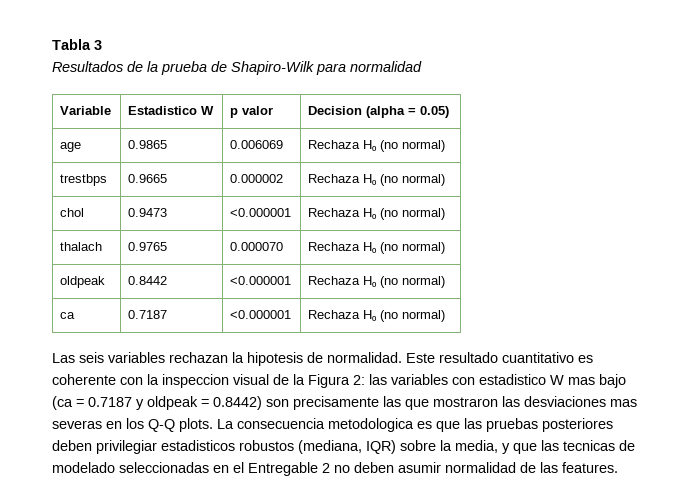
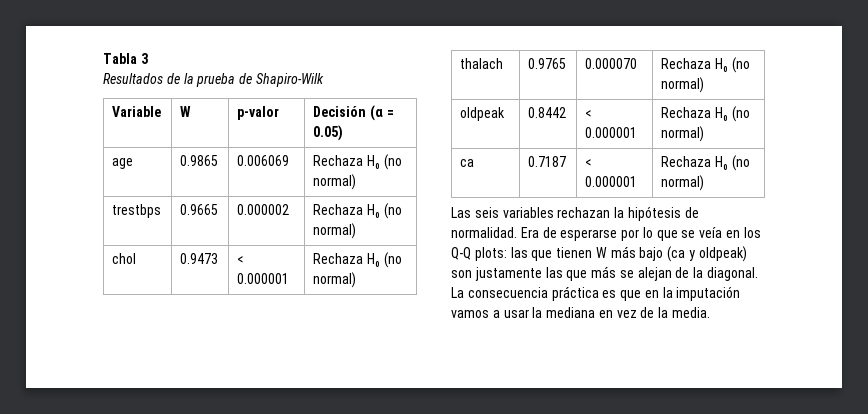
- Resultados de la prueba de Shapiro-Wilk para normalidad
+ Resultados de la prueba de Shapiro-Wilk
- Variable | Estadistico W | p valor | Decision (alpha = 0.05)
+ Variable | W | p-valor | Decisión (α = 0.05)
- chol | 0.9473 | <0.000001 | Rechaza H₀ (no normal)
+ chol | 0.9473 | < 0.000001 | Rechaza H₀ (no normal)
- oldpeak | 0.8442 | <0.000001 | Rechaza H₀ (no normal)
+ oldpeak | 0.8442 | < 0.000001 | Rechaza H₀ (no normal)
- ca | 0.7187 | <0.000001 | Rechaza H₀ (no normal)
+ ca | 0.7187 | < 0.000001 | Rechaza H₀ (no normal)
- Las seis variables rechazan la hipotesis de normalidad.
+ Las seis variables rechazan la hipótesis de normalidad.
- Este resultado cuantitativo es coherente con la inspeccion visual de la Figura 2: las variables con estadistico W mas bajo (ca = 0.7187 y oldpeak = 0.8442) son precisamente las que mostraron las desviaciones mas severas en los Q-Q plots.
+ Era de esperarse por lo que se veía en los Q-Q plots: las que tienen W más bajo (ca y oldpeak) son justamente las que más se alejan de la diagonal.
- La consecuencia metodologica es que las pruebas posteriores deben privilegiar estadisticos robustos (mediana, IQR) sobre la media, y que las tecnicas de modelado seleccionadas en el Entregable 2 no deben asumir normalidad de las features.
+ La consecuencia práctica es que en la imputación vamos a usar la mediana en vez de la media.

